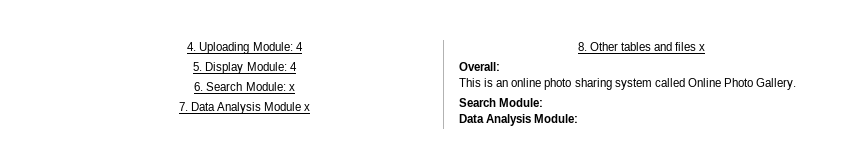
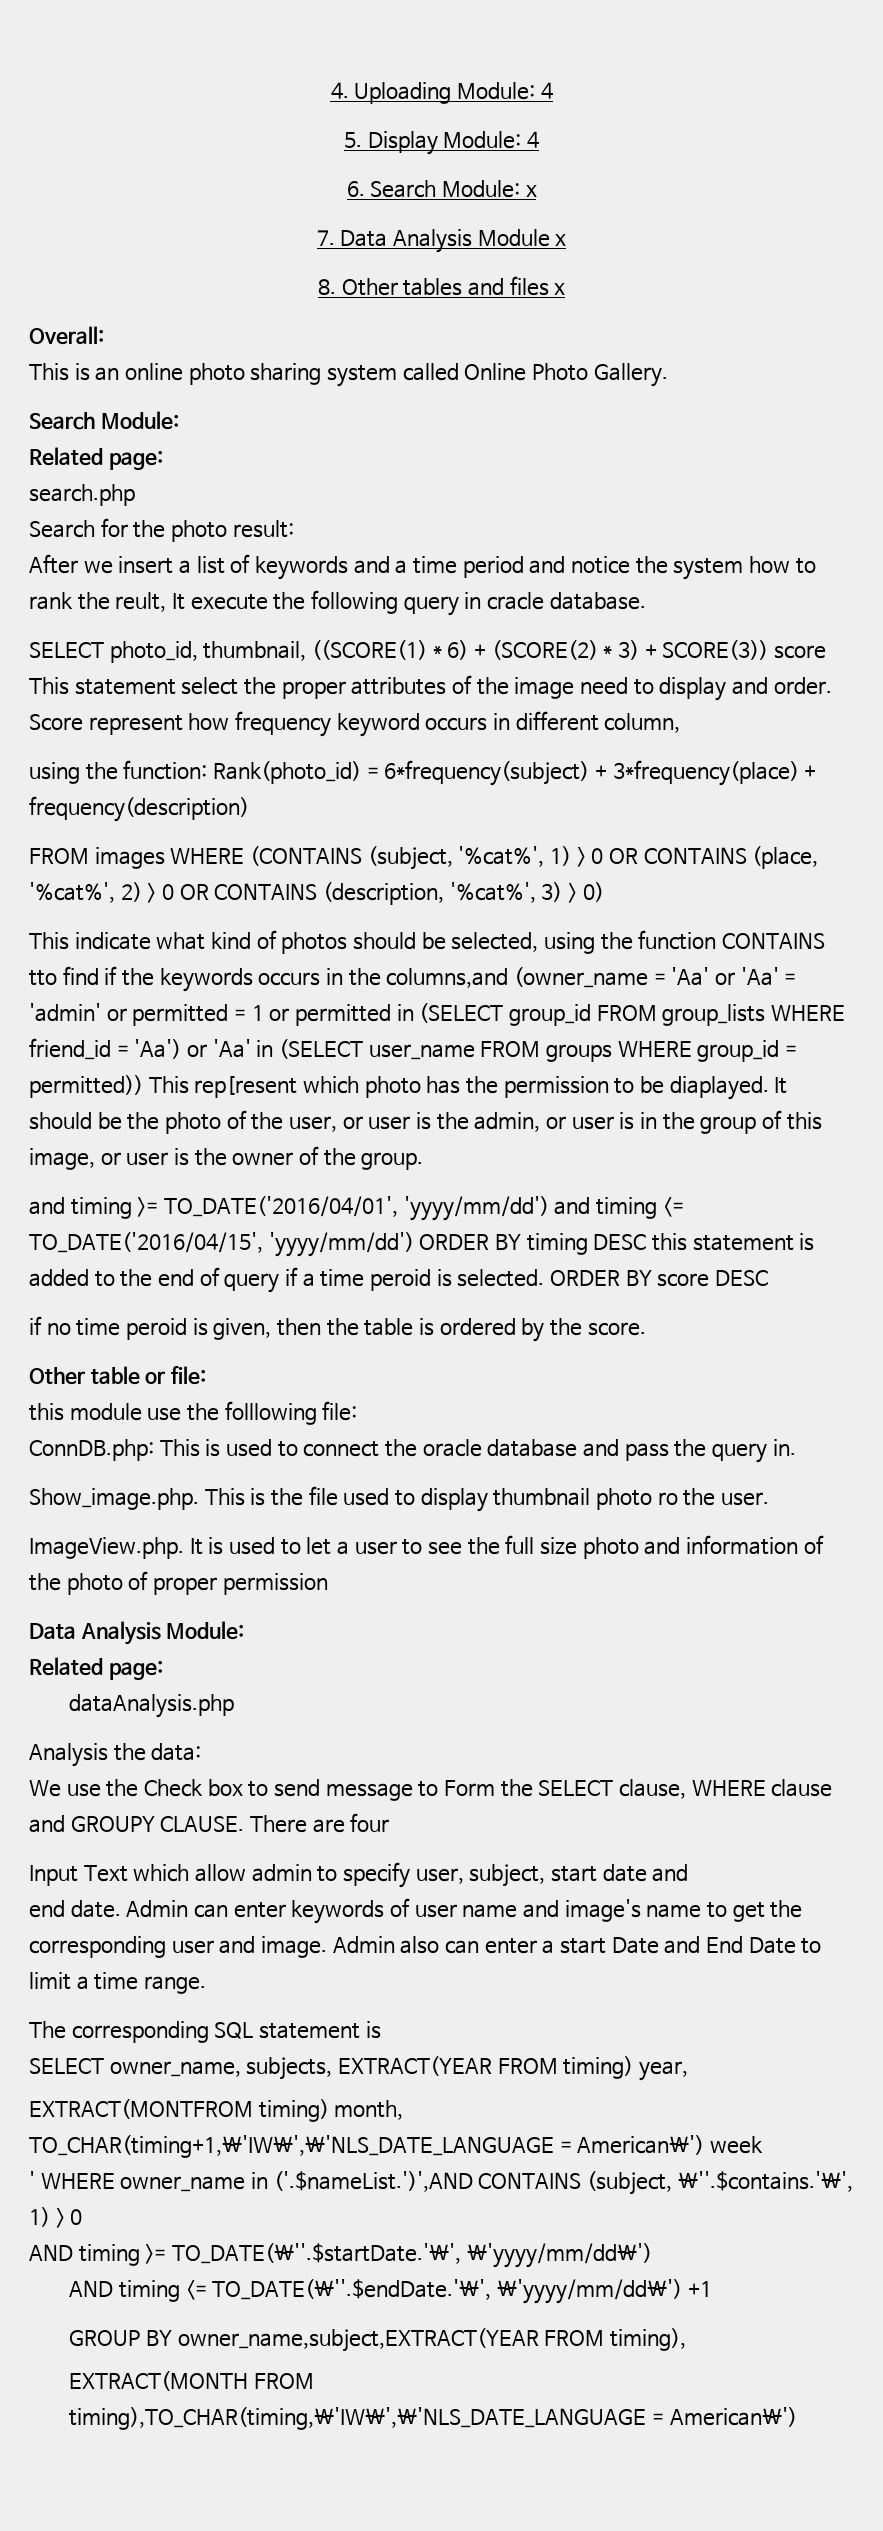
  This is an online photo sharing system called Online Photo Gallery.
  Search Module:
+ Related page:
+ search.php
+ Search for the photo result:
+ After we insert a list of keywords and a time period and notice the system how to rank the reult, It execute the following query in cracle database.
+ SELECT photo_id, thumbnail, ((SCORE(1) * 6) + (SCORE(2) * 3) + SCORE(3)) score This statement select the proper attributes of the image need to display and order. Score represent how frequency keyword occurs in different column,
+ using the function: Rank(photo_id) = 6*frequency(subject) + 3*frequency(place) + frequency(description)
+ FROM images WHERE (CONTAINS (subject, '%cat%', 1) > 0 OR CONTAINS (place, '%cat%', 2) > 0 OR CONTAINS (description, '%cat%', 3) > 0)
+ This indicate what kind of photos should be selected, using the function CONTAINS tto find if the keywords occurs in the columns,and (owner_name = 'Aa' or 'Aa' = 'admin' or permitted = 1 or permitted in (SELECT group_id FROM group_lists WHERE friend_id = 'Aa') or 'Aa' in (SELECT user_name FROM groups WHERE group_id = permitted)) This rep[resent which photo has the permission to be diaplayed. It should be the photo of the user, or user is the admin, or user is in the group of this image, or user is the owner of the group.
+ and timing >= TO_DATE('2016/04/01', 'yyyy/mm/dd') and timing <= TO_DATE('2016/04/15', 'yyyy/mm/dd') ORDER BY timing DESC this statement is added to the end of query if a time peroid is selected. ORDER BY score DESC
+ if no time peroid is given, then the table is ordered by the score.
+ Other table or file:
+ this module use the folllowing file:
+ ConnDB.php: This is used to connect the oracle database and pass the query in.
+ Show_image.php. This is the file used to display thumbnail photo ro the user.
+ ImageView.php. It is used to let a user to see the full size photo and information of the photo of proper permission
  Data Analysis Module:
+ Related page:
+ dataAnalysis.php
+ Analysis the data:
+ We use the Check box to send message to Form the SELECT clause, WHERE clause and GROUPY CLAUSE. There are four
+ Input Text which allow admin to specify user, subject, start date and
+ end date. Admin can enter keywords of user name and image's name to get the corresponding user and image. Admin also can enter a start Date and End Date to limit a time range.
+ The corresponding SQL statement is
+ SELECT owner_name, subjects, EXTRACT(YEAR FROM timing) year,
+ EXTRACT(MONTFROM timing) month, TO_CHAR(timing+1,\'IW\',\'NLS_DATE_LANGUAGE = American\') week
+ ' WHERE owner_name in ('.$nameList.')',AND CONTAINS (subject, \''.$contains.'\', 1) > 0
+ AND timing >= TO_DATE(\''.$startDate.'\', \'yyyy/mm/dd\')
+ AND timing <= TO_DATE(\''.$endDate.'\', \'yyyy/mm/dd\') +1
+ GROUP BY owner_name,subject,EXTRACT(YEAR FROM timing),
+ EXTRACT(MONTH FROM timing),TO_CHAR(timing,\'IW\',\'NLS_DATE_LANGUAGE = American\')

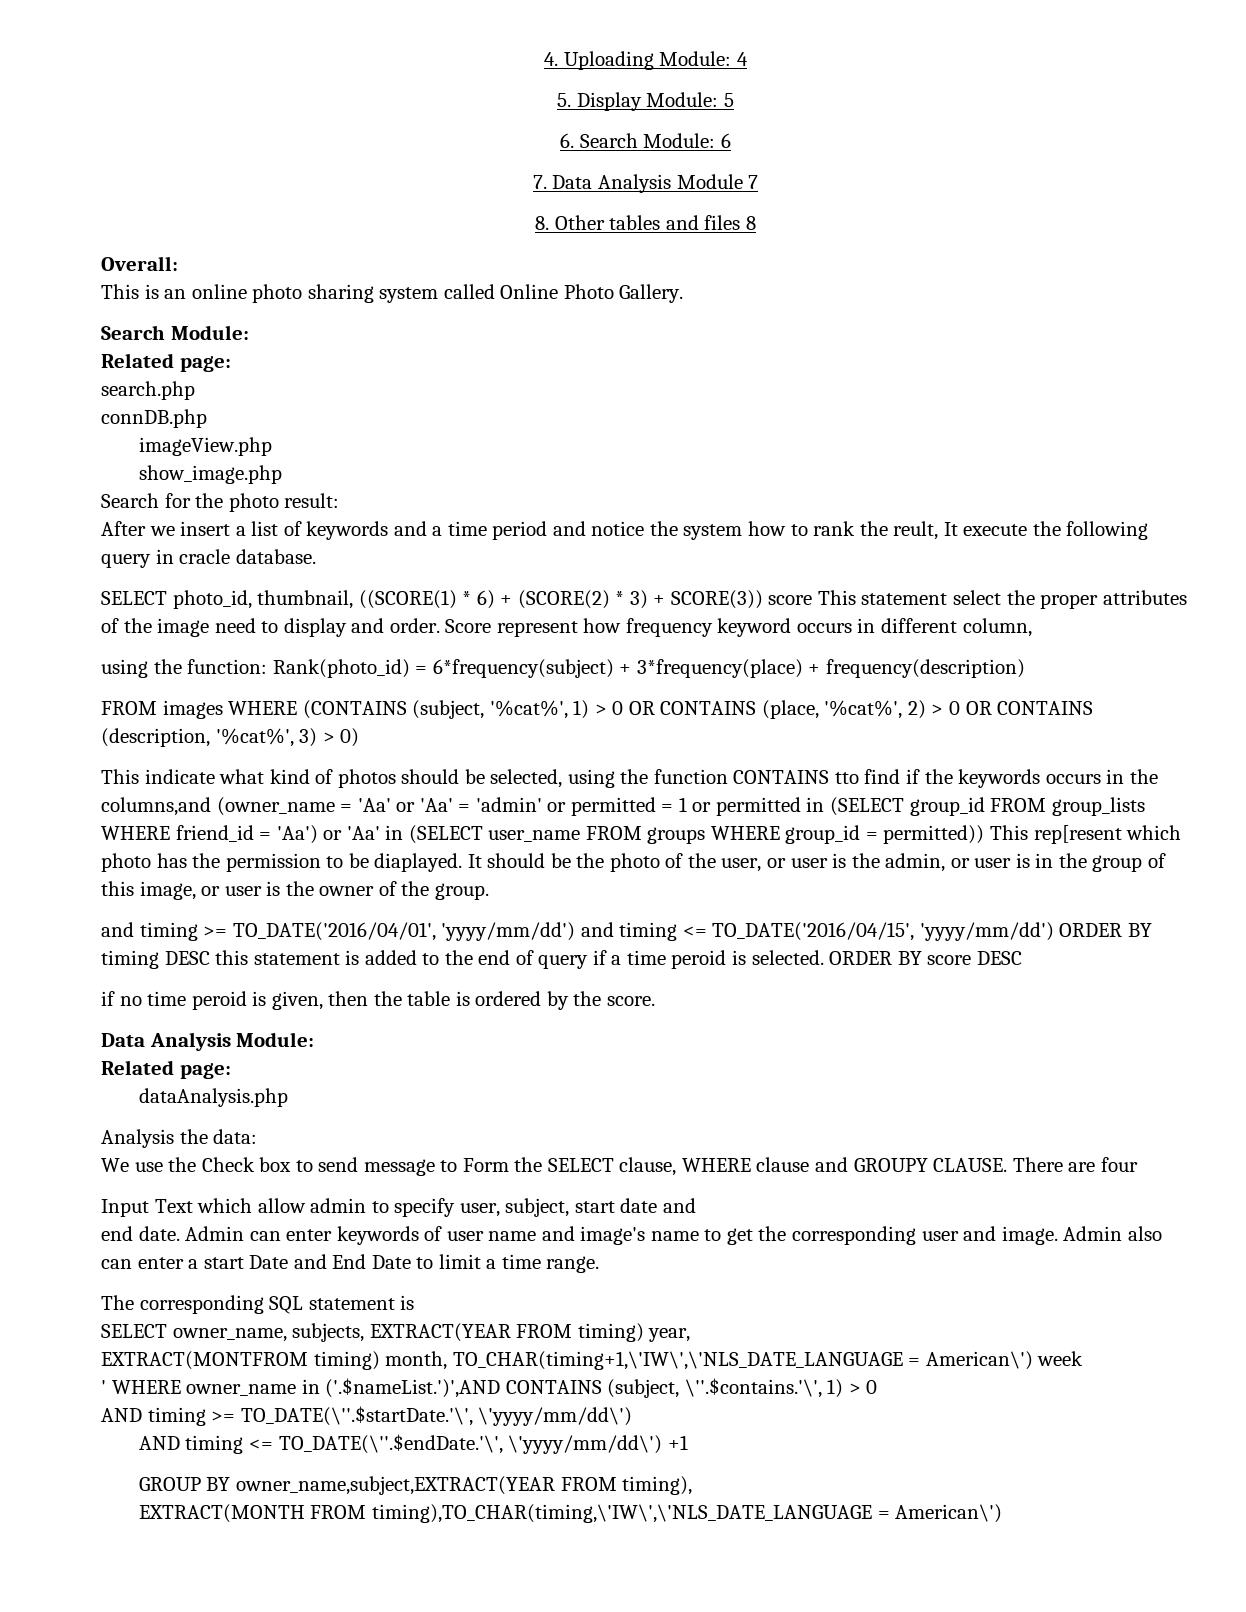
- 5. Display Module: 4
+ 5. Display Module: 5
- 6. Search Module: x
+ 6. Search Module: 6
- 7. Data Analysis Module x
+ 7. Data Analysis Module 7
- 8. Other tables and files x
+ 8. Other tables and files 8
+ connDB.php
+ imageView.php
+ show_image.php
- Other table or file:
- this module use the folllowing file:
- ConnDB.php: This is used to connect the oracle database and pass the query in.
- Show_image.php. This is the file used to display thumbnail photo ro the user.
- ImageView.php. It is used to let a user to see the full size photo and information of the photo of proper permission

